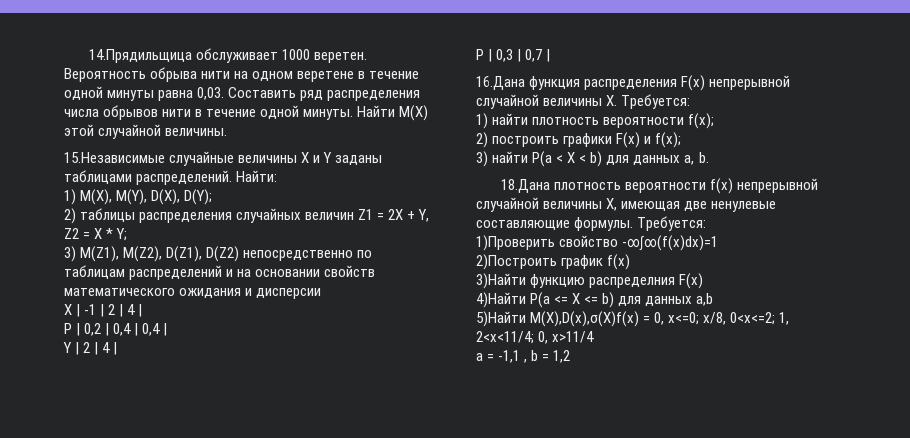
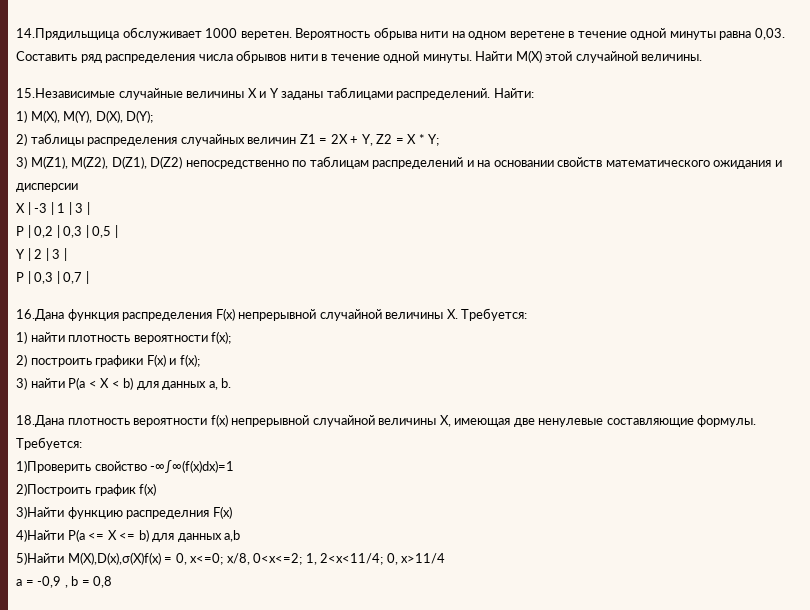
- X | -1 | 2 | 4 |
+ X | -3 | 1 | 3 |
- P | 0,2 | 0,4 | 0,4 |
+ P | 0,2 | 0,3 | 0,5 |
- Y | 2 | 4 |
+ Y | 2 | 3 |
- a = -1,1 , b = 1,2
+ a = -0,9 , b = 0,8

